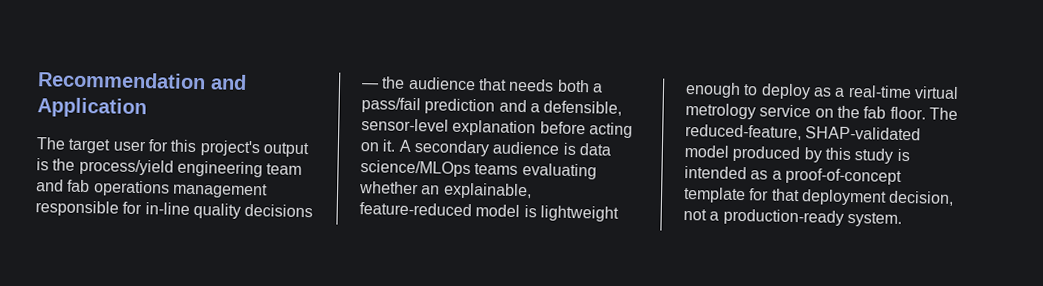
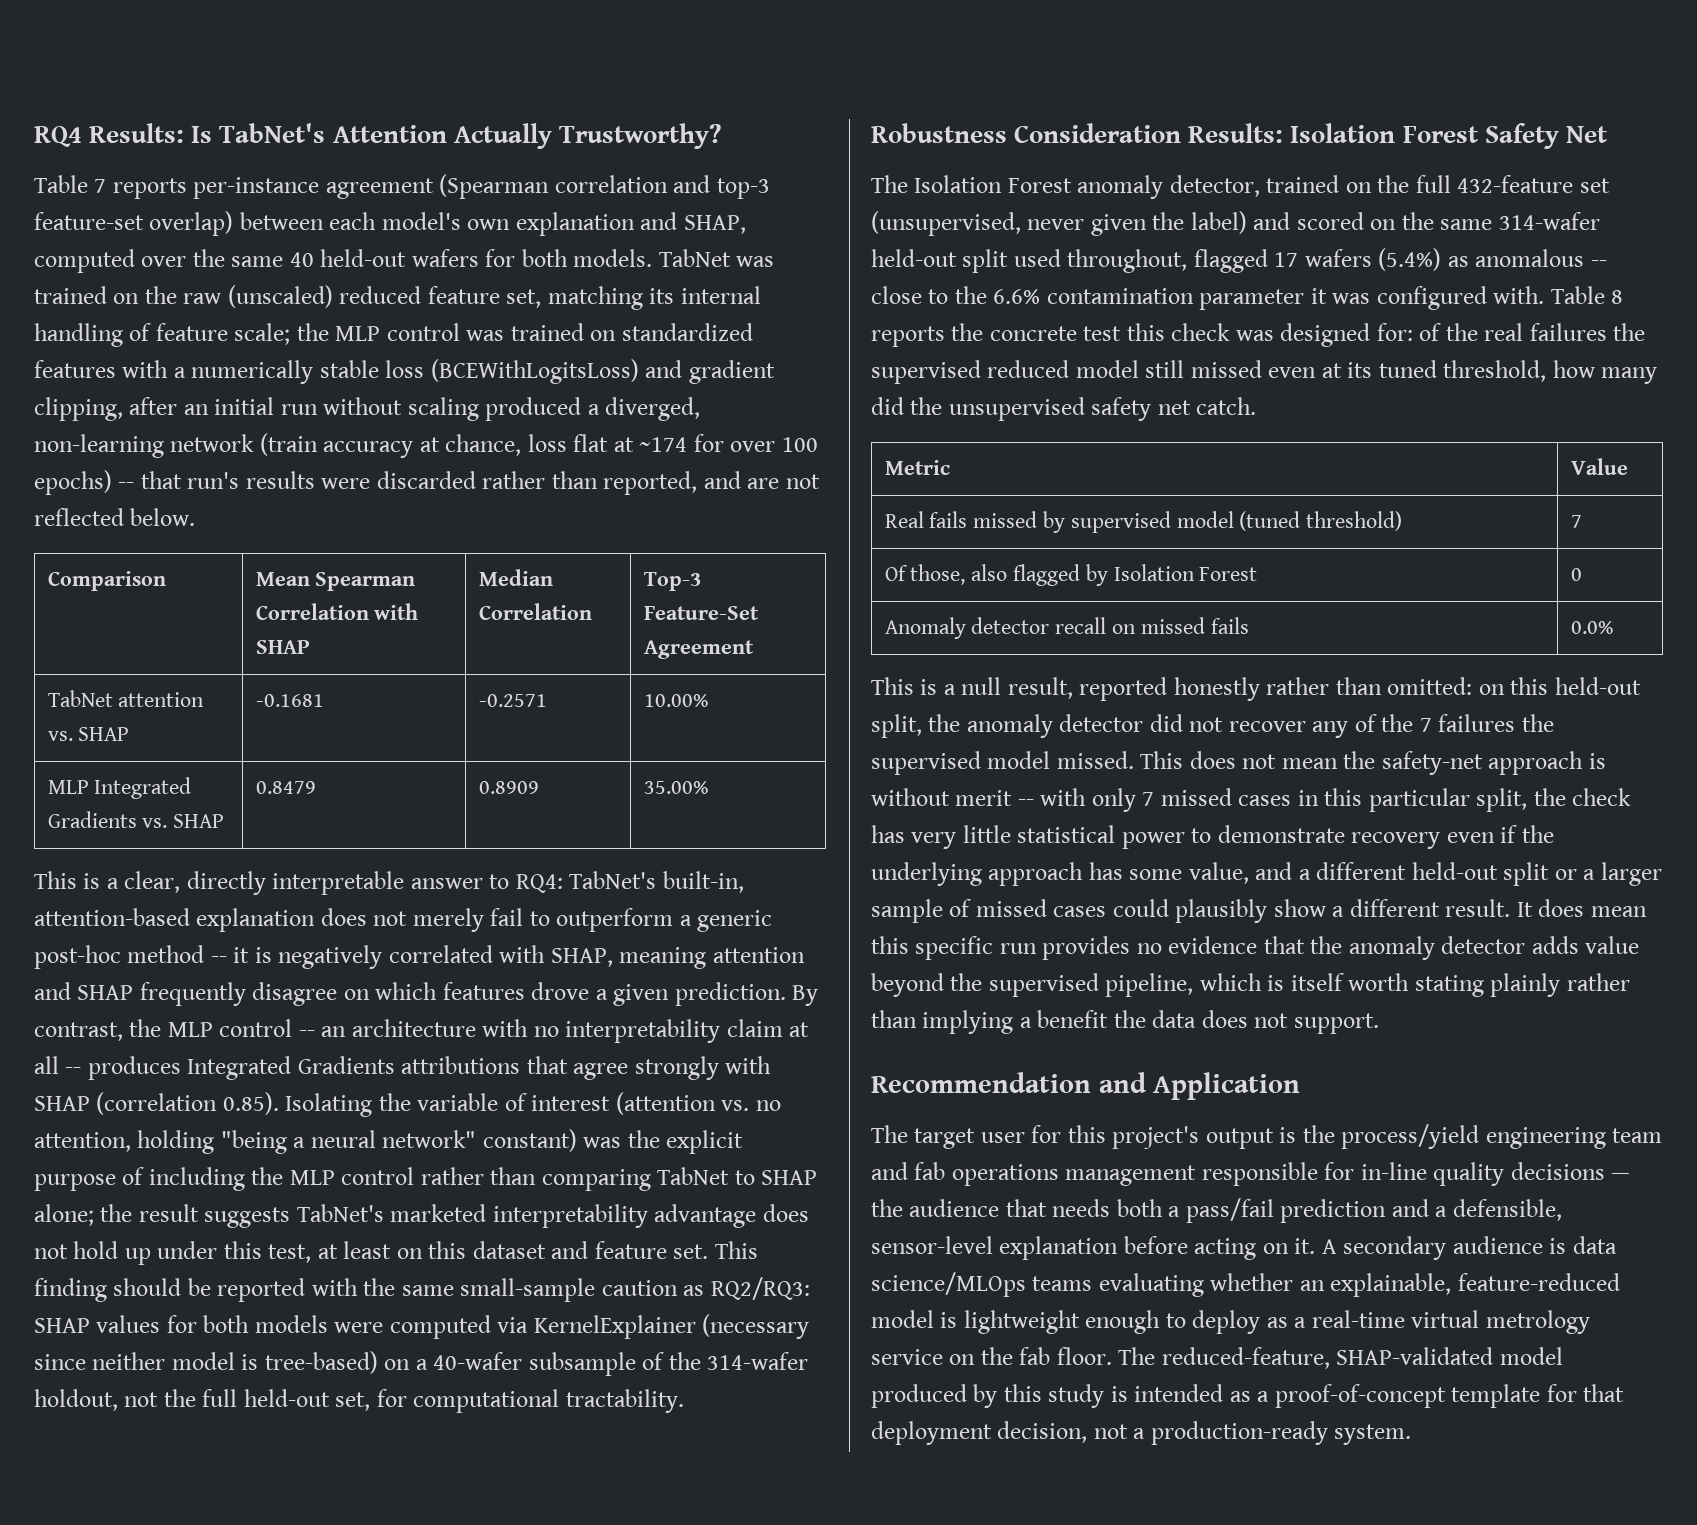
+ RQ4 Results: Is TabNet's Attention Actually Trustworthy?
+ Table 7 reports per-instance agreement (Spearman correlation and top-3 feature-set overlap) between each model's own explanation and SHAP, computed over the same 40 held-out wafers for both models. TabNet was trained on the raw (unscaled) reduced feature set, matching its internal handling of feature scale; the MLP control was trained on standardized features with a numerically stable loss (BCEWithLogitsLoss) and gradient clipping, after an initial run without scaling produced a diverged, non-learning network (train accuracy at chance, loss flat at ~174 for over 100 epochs) -- that run's results were discarded rather than reported, and are not reflected below.
+ Comparison | Mean Spearman Correlation with SHAP | Median Correlation | Top-3 Feature-Set Agreement
+ TabNet attention vs. SHAP | -0.1681 | -0.2571 | 10.00%
+ MLP Integrated Gradients vs. SHAP | 0.8479 | 0.8909 | 35.00%
+ This is a clear, directly interpretable answer to RQ4: TabNet's built-in, attention-based explanation does not merely fail to outperform a generic post-hoc method -- it is negatively correlated with SHAP, meaning attention and SHAP frequently disagree on which features drove a given prediction. By contrast, the MLP control -- an architecture with no interpretability claim at all -- produces Integrated Gradients attributions that agree strongly with SHAP (correlation 0.85). Isolating the variable of interest (attention vs. no attention, holding "being a neural network" constant) was the explicit purpose of including the MLP control rather than comparing TabNet to SHAP alone; the result suggests TabNet's marketed interpretability advantage does not hold up under this test, at least on this dataset and feature set. This finding should be reported with the same small-sample caution as RQ2/RQ3: SHAP values for both models were computed via KernelExplainer (necessary since neither model is tree-based) on a 40-wafer subsample of the 314-wafer holdout, not the full held-out set, for computational tractability.
+ Robustness Consideration Results: Isolation Forest Safety Net
+ The Isolation Forest anomaly detector, trained on the full 432-feature set (unsupervised, never given the label) and scored on the same 314-wafer held-out split used throughout, flagged 17 wafers (5.4%) as anomalous -- close to the 6.6% contamination parameter it was configured with. Table 8 reports the concrete test this check was designed for: of the real failures the supervised reduced model still missed even at its tuned threshold, how many did the unsupervised safety net catch.
+ Metric | Value
+ Real fails missed by supervised model (tuned threshold) | 7
+ Of those, also flagged by Isolation Forest | 0
+ Anomaly detector recall on missed fails | 0.0%
+ This is a null result, reported honestly rather than omitted: on this held-out split, the anomaly detector did not recover any of the 7 failures the supervised model missed. This does not mean the safety-net approach is without merit -- with only 7 missed cases in this particular split, the check has very little statistical power to demonstrate recovery even if the underlying approach has some value, and a different held-out split or a larger sample of missed cases could plausibly show a different result. It does mean this specific run provides no evidence that the anomaly detector adds value beyond the supervised pipeline, which is itself worth stating plainly rather than implying a benefit the data does not support.

